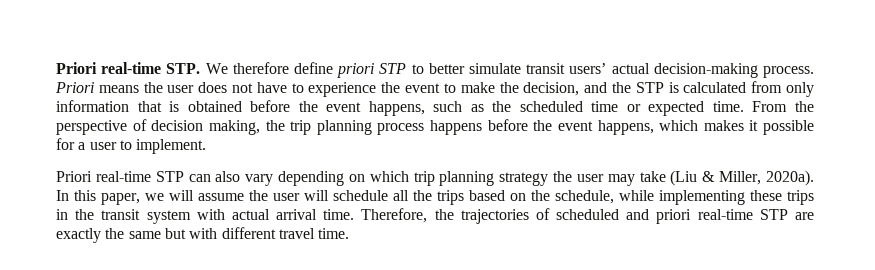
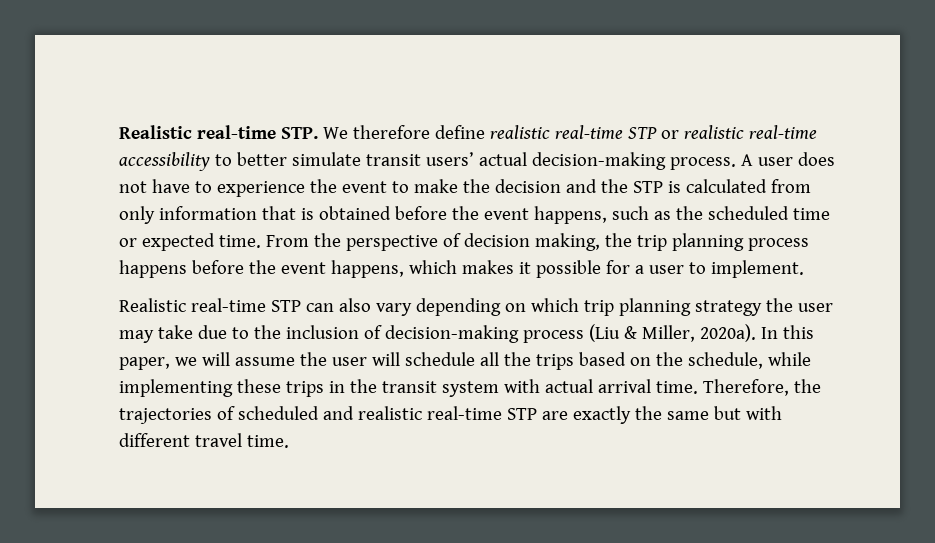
- Priori real-time STP. We therefore define priori STP to better simulate transit users’ actual decision-making process.
+ Realistic real-time STP. We therefore define realistic real-time STP or realistic real-time accessibility to better simulate transit users’ actual decision-making process.
- Priori means the user does not have to experience the event to make the decision, and the STP is calculated from only information that is obtained before the event happens, such as the scheduled time or expected time.
+ A user does not have to experience the event to make the decision and the STP is calculated from only information that is obtained before the event happens, such as the scheduled time or expected time.
- Priori real-time STP can also vary depending on which trip planning strategy the user may take (Liu & Miller, 2020a).
+ Realistic real-time STP can also vary depending on which trip planning strategy the user may take due to the inclusion of decision-making process (Liu & Miller, 2020a).
- Therefore, the trajectories of scheduled and priori real-time STP are exactly the same but with different travel time.
+ Therefore, the trajectories of scheduled and realistic real-time STP are exactly the same but with different travel time.

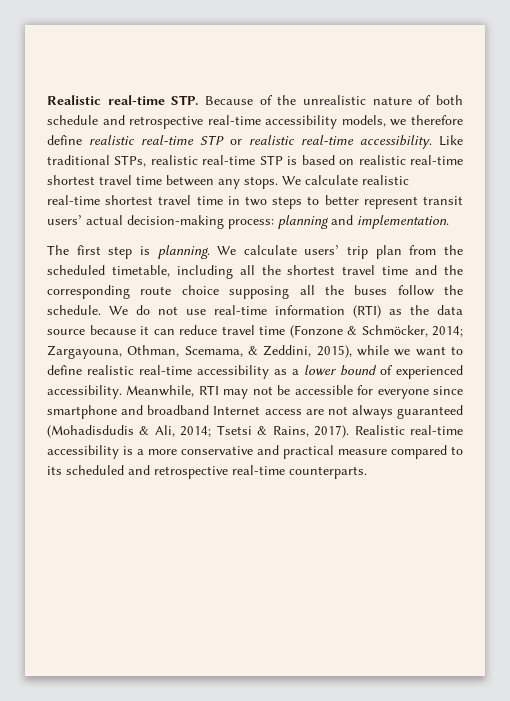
- Realistic real-time STP. We therefore define realistic real-time STP or realistic real-time accessibility to better simulate transit users’ actual decision-making process. A user does not have to experience the event to make the decision and the STP is calculated from only information that is obtained before the event happens, such as the scheduled time or expected time. From the perspective of decision making, the trip planning process happens before the event happens, which makes it possible for a user to implement.
- Realistic real-time STP can also vary depending on which trip planning strategy the user may take due to the inclusion of decision-making process (Liu & Miller, 2020a). In this paper, we will assume the user will schedule all the trips based on the schedule, while implementing these trips in the transit system with actual arrival time. Therefore, the trajectories of scheduled and realistic real-time STP are exactly the same but with different travel time.
+ Realistic real-time STP. Because of the unrealistic nature of both schedule and retrospective real-time accessibility models, we therefore define realistic real-time STP or realistic real-time accessibility. Like traditional STPs, realistic real-time STP is based on realistic real-time shortest travel time between any stops. We calculate realistic real-time shortest travel time in two steps to better represent transit users’ actual decision-making process: planning and implementation.
+ The first step is planning. We calculate users’ trip plan from the scheduled timetable, including all the shortest travel time and the corresponding route choice supposing all the buses follow the schedule. We do not use real-time information (RTI) as the data source because it can reduce travel time (Fonzone & Schmöcker, 2014; Zargayouna, Othman, Scemama, & Zeddini, 2015), while we want to define realistic real-time accessibility as a lower bound of experienced accessibility. Meanwhile, RTI may not be accessible for everyone since smartphone and broadband Internet access are not always guaranteed (Mohadisdudis & Ali, 2014; Tsetsi & Rains, 2017). Realistic real-time accessibility is a more conservative and practical measure compared to its scheduled and retrospective real-time counterparts.

